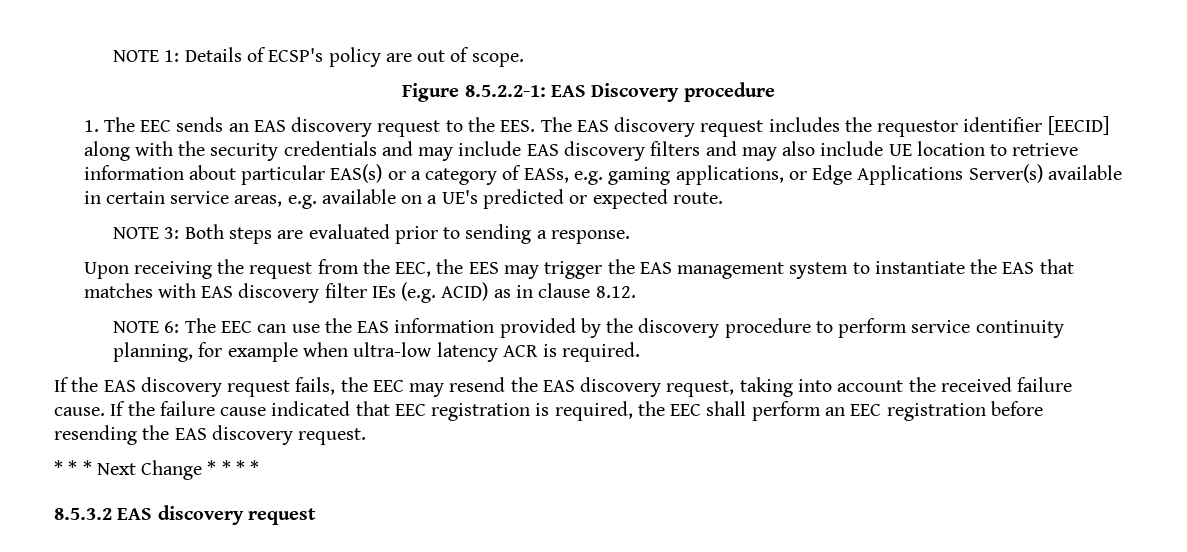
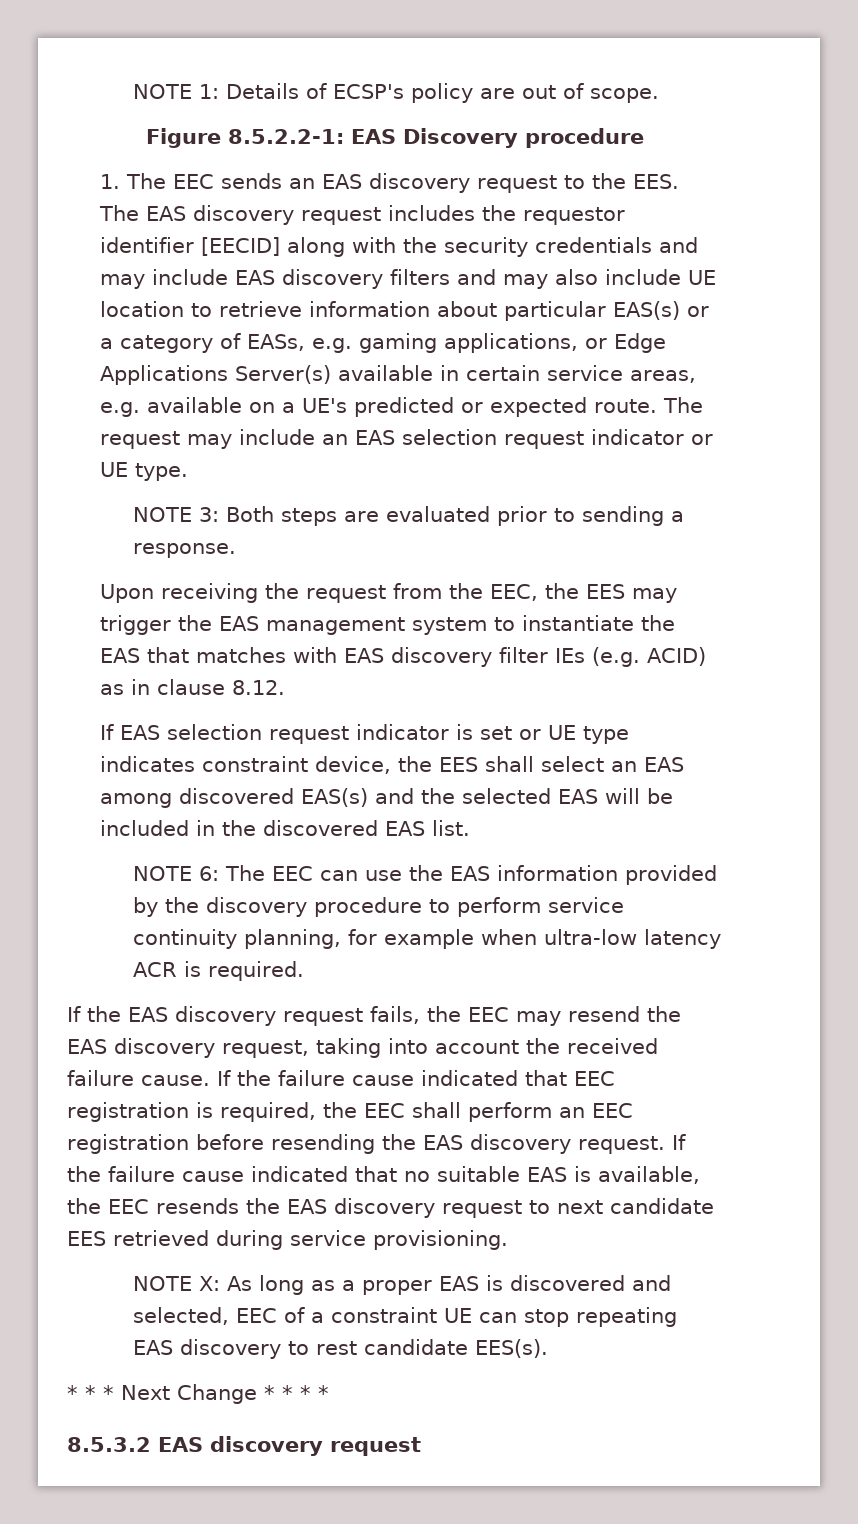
+ The request may include an EAS selection request indicator or UE type.
+ If EAS selection request indicator is set or UE type indicates constraint device, the EES shall select an EAS among discovered EAS(s) and the selected EAS will be included in the discovered EAS list.
+ If the failure cause indicated that no suitable EAS is available, the EEC resends the EAS discovery request to next candidate EES retrieved during service provisioning.
+ NOTE X: As long as a proper EAS is discovered and selected, EEC of a constraint UE can stop repeating EAS discovery to rest candidate EES(s).

